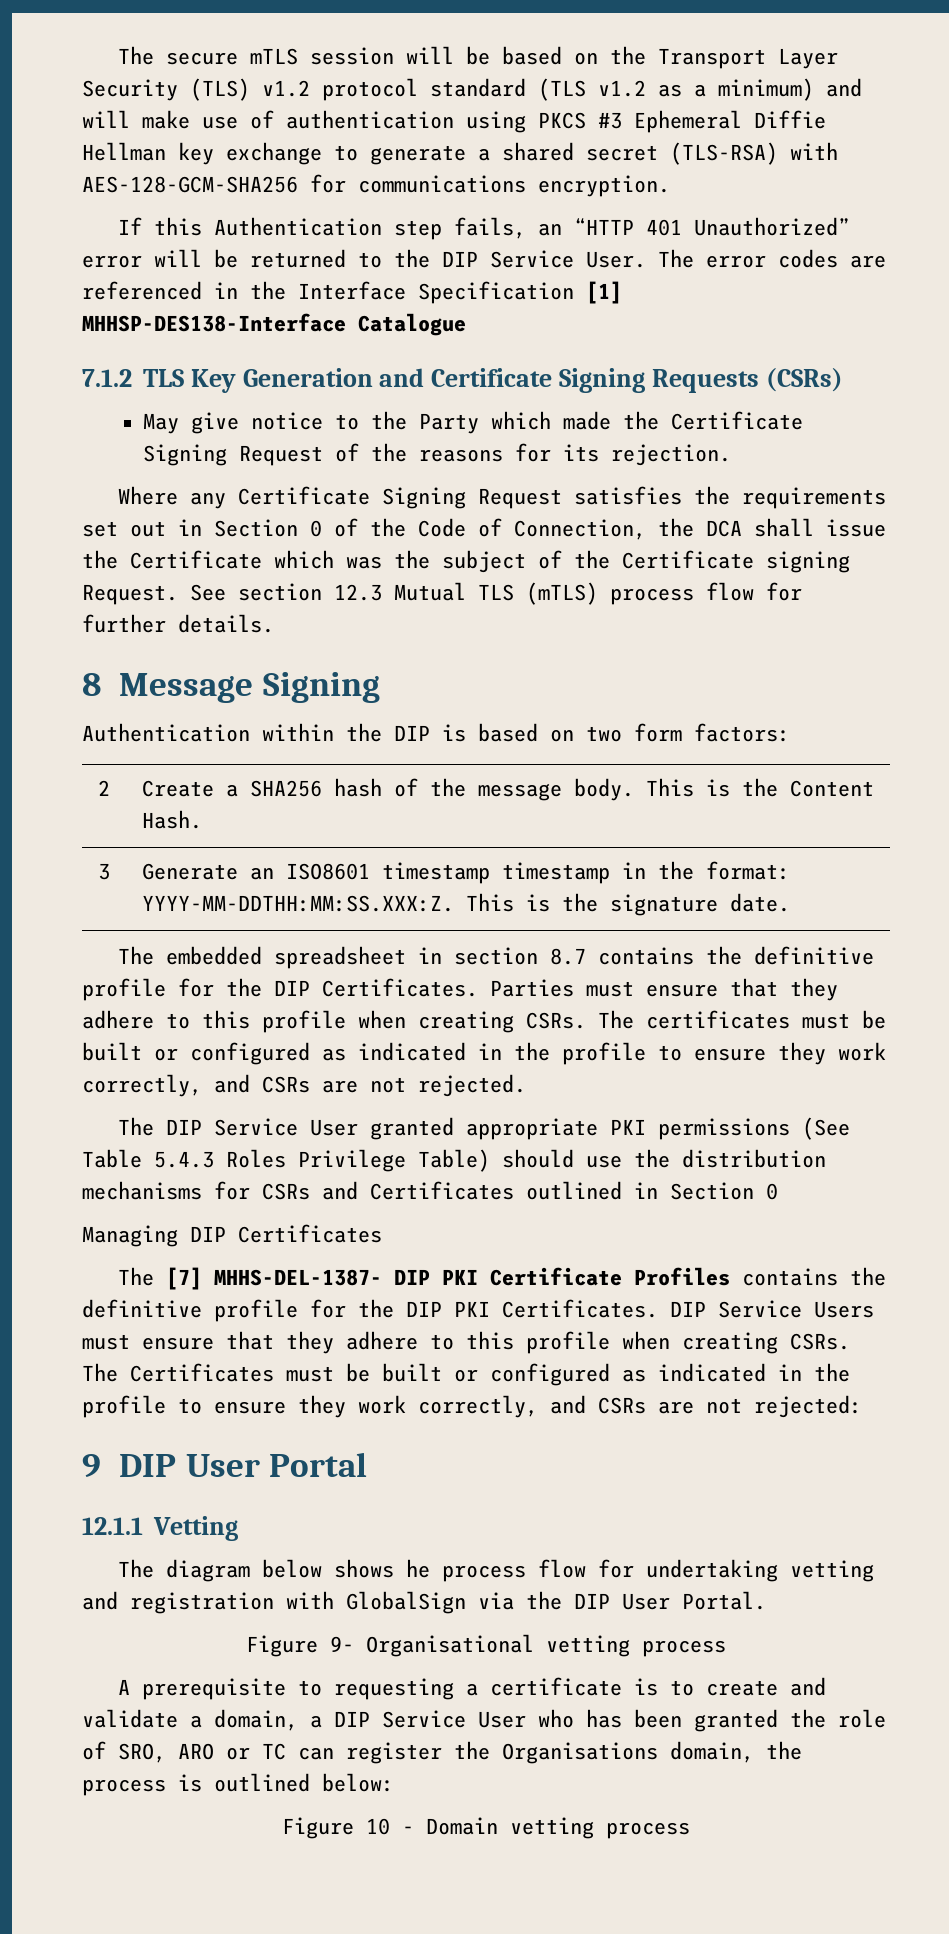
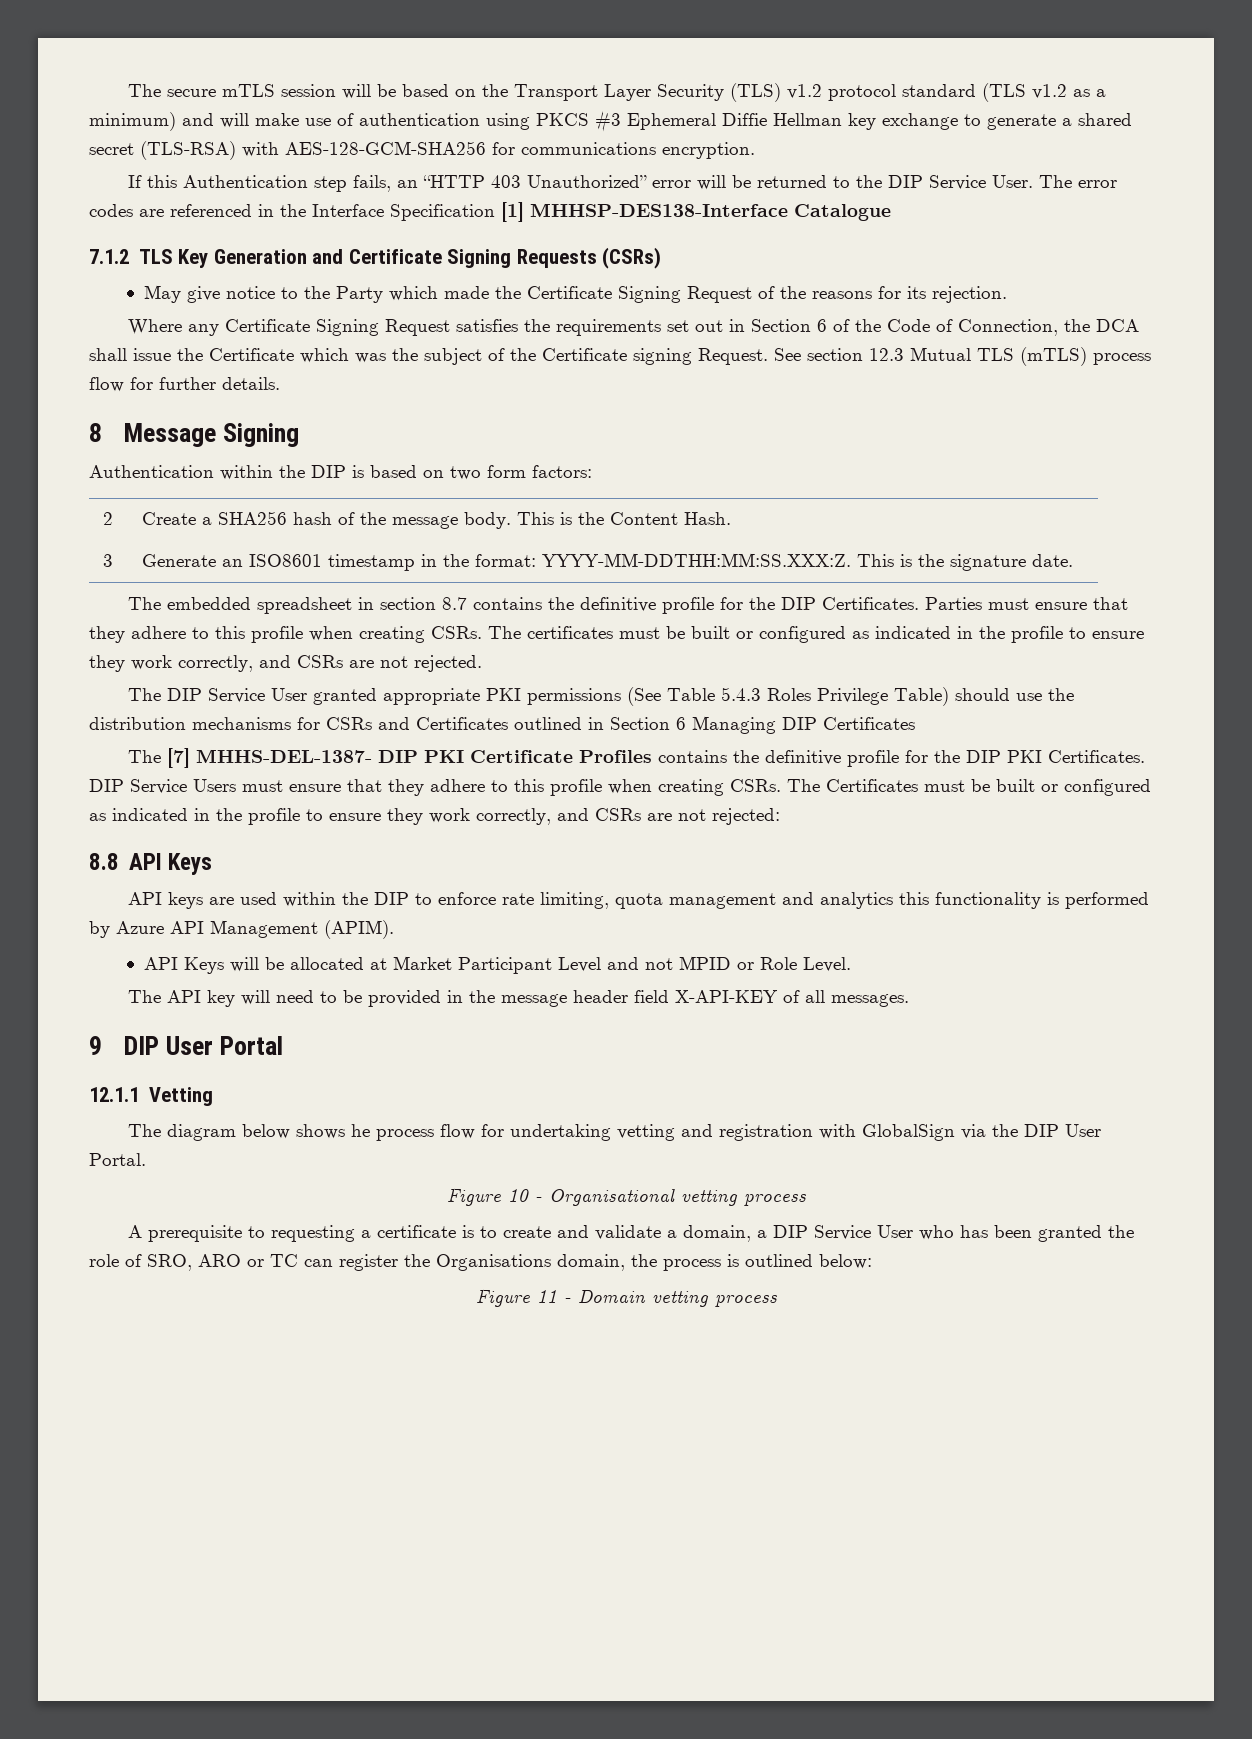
- If this Authentication step fails, an “HTTP 401 Unauthorized” error will be returned to the DIP Service User.
+ If this Authentication step fails, an “HTTP 403 Unauthorized” error will be returned to the DIP Service User.
- Where any Certificate Signing Request satisfies the requirements set out in Section 0 of the Code of Connection, the DCA shall issue the Certificate which was the subject of the Certificate signing Request.
+ Where any Certificate Signing Request satisfies the requirements set out in Section 6 of the Code of Connection, the DCA shall issue the Certificate which was the subject of the Certificate signing Request.
- 3 | Generate an ISO8601 timestamp timestamp in the format: YYYY-MM-DDTHH:MM:SS.XXX:Z. This is the signature date.
+ 3 | Generate an ISO8601 timestamp in the format: YYYY-MM-DDTHH:MM:SS.XXX:Z. This is the signature date.
- The DIP Service User granted appropriate PKI permissions (See Table 5.4.3 Roles Privilege Table) should use the distribution mechanisms for CSRs and Certificates outlined in Section 0
- Managing DIP Certificates
+ The DIP Service User granted appropriate PKI permissions (See Table 5.4.3 Roles Privilege Table) should use the distribution mechanisms for CSRs and Certificates outlined in Section 6 Managing DIP Certificates
+ 8.8 API Keys
+ API keys are used within the DIP to enforce rate limiting, quota management and analytics this functionality is performed by Azure API Management (APIM).
+ API Keys will be allocated at Market Participant Level and not MPID or Role Level.
+ The API key will need to be provided in the message header field X-API-KEY of all messages.
- Figure 9- Organisational vetting process
+ Figure 10 - Organisational vetting process
- Figure 10 - Domain vetting process
+ Figure 11 - Domain vetting process

